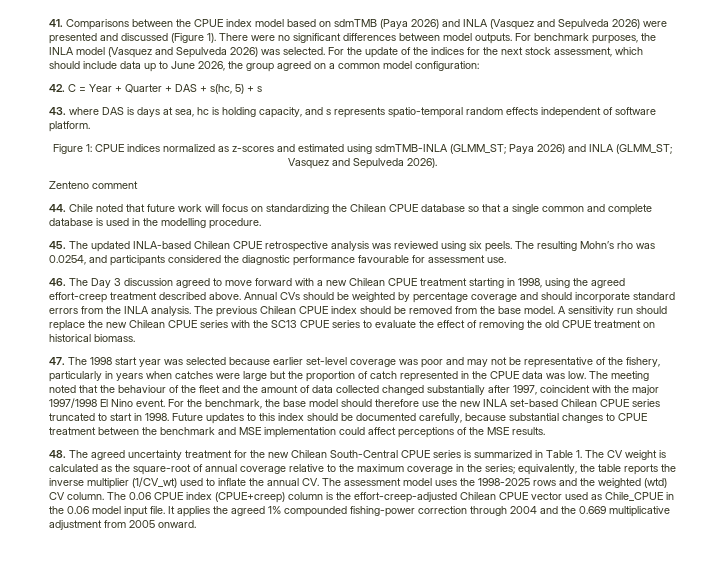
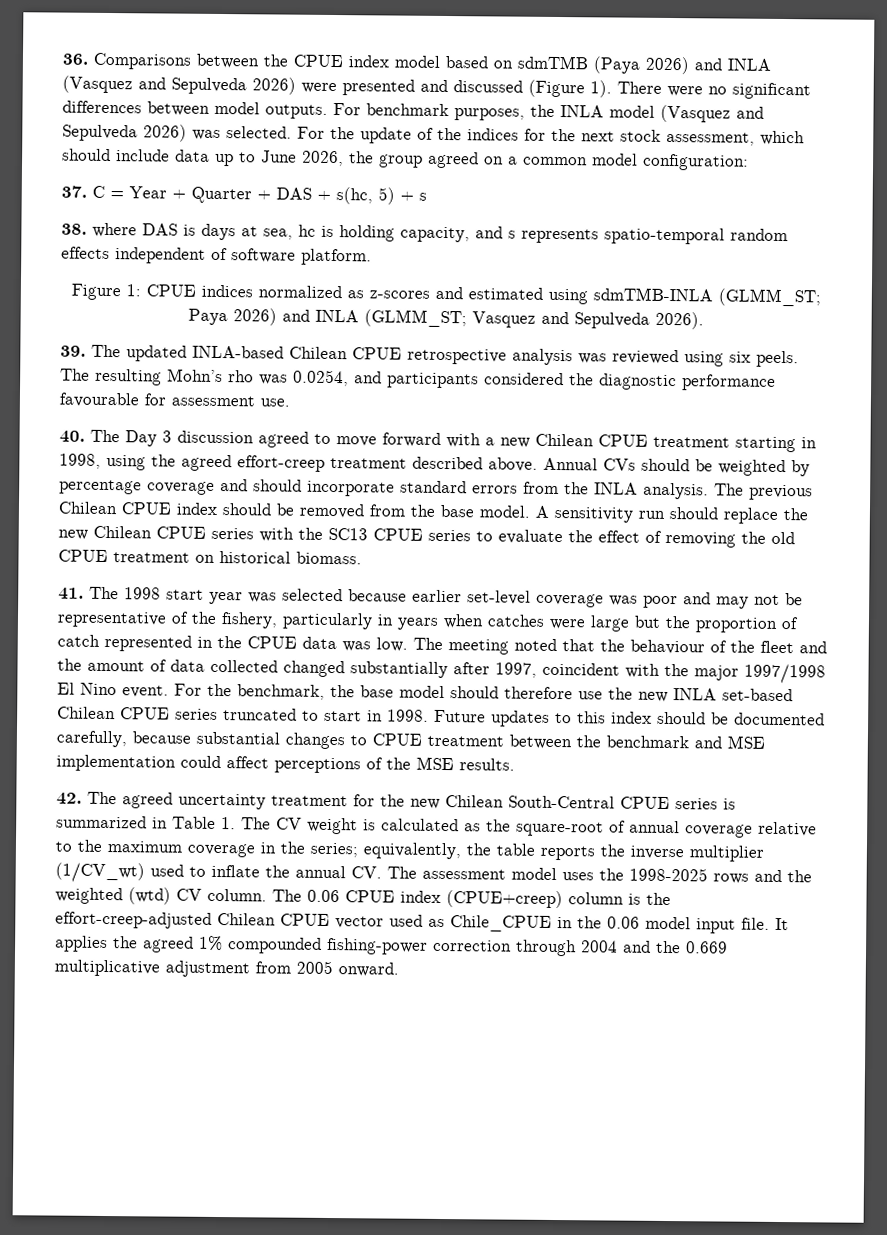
- 41. Comparisons between the CPUE index model based on sdmTMB (Paya 2026) and INLA (Vasquez and Sepulveda 2026) were presented and discussed (Figure 1).
+ 36. Comparisons between the CPUE index model based on sdmTMB (Paya 2026) and INLA (Vasquez and Sepulveda 2026) were presented and discussed (Figure 1).
- 42. C = Year + Quarter + DAS + s(hc, 5) + s
+ 37. C = Year + Quarter + DAS + s(hc, 5) + s
- 43. where DAS is days at sea, hc is holding capacity, and s represents spatio-temporal random effects independent of software platform.
+ 38. where DAS is days at sea, hc is holding capacity, and s represents spatio-temporal random effects independent of software platform.
- Zenteno comment
- 44. Chile noted that future work will focus on standardizing the Chilean CPUE database so that a single common and complete database is used in the modelling procedure.
- 45. The updated INLA-based Chilean CPUE retrospective analysis was reviewed using six peels.
+ 39. The updated INLA-based Chilean CPUE retrospective analysis was reviewed using six peels.
- 46. The Day 3 discussion agreed to move forward with a new Chilean CPUE treatment starting in 1998, using the agreed effort-creep treatment described above.
+ 40. The Day 3 discussion agreed to move forward with a new Chilean CPUE treatment starting in 1998, using the agreed effort-creep treatment described above.
- 47. The 1998 start year was selected because earlier set-level coverage was poor and may not be representative of the fishery, particularly in years when catches were large but the proportion of catch represented in the CPUE data was low.
+ 41. The 1998 start year was selected because earlier set-level coverage was poor and may not be representative of the fishery, particularly in years when catches were large but the proportion of catch represented in the CPUE data was low.
- 48. The agreed uncertainty treatment for the new Chilean South-Central CPUE series is summarized in Table 1. The CV weight is calculated as the square-root of annual coverage relative to the maximum coverage in the series;
+ 42. The agreed uncertainty treatment for the new Chilean South-Central CPUE series is summarized in Table 1. The CV weight is calculated as the square-root of annual coverage relative to the maximum coverage in the series;

